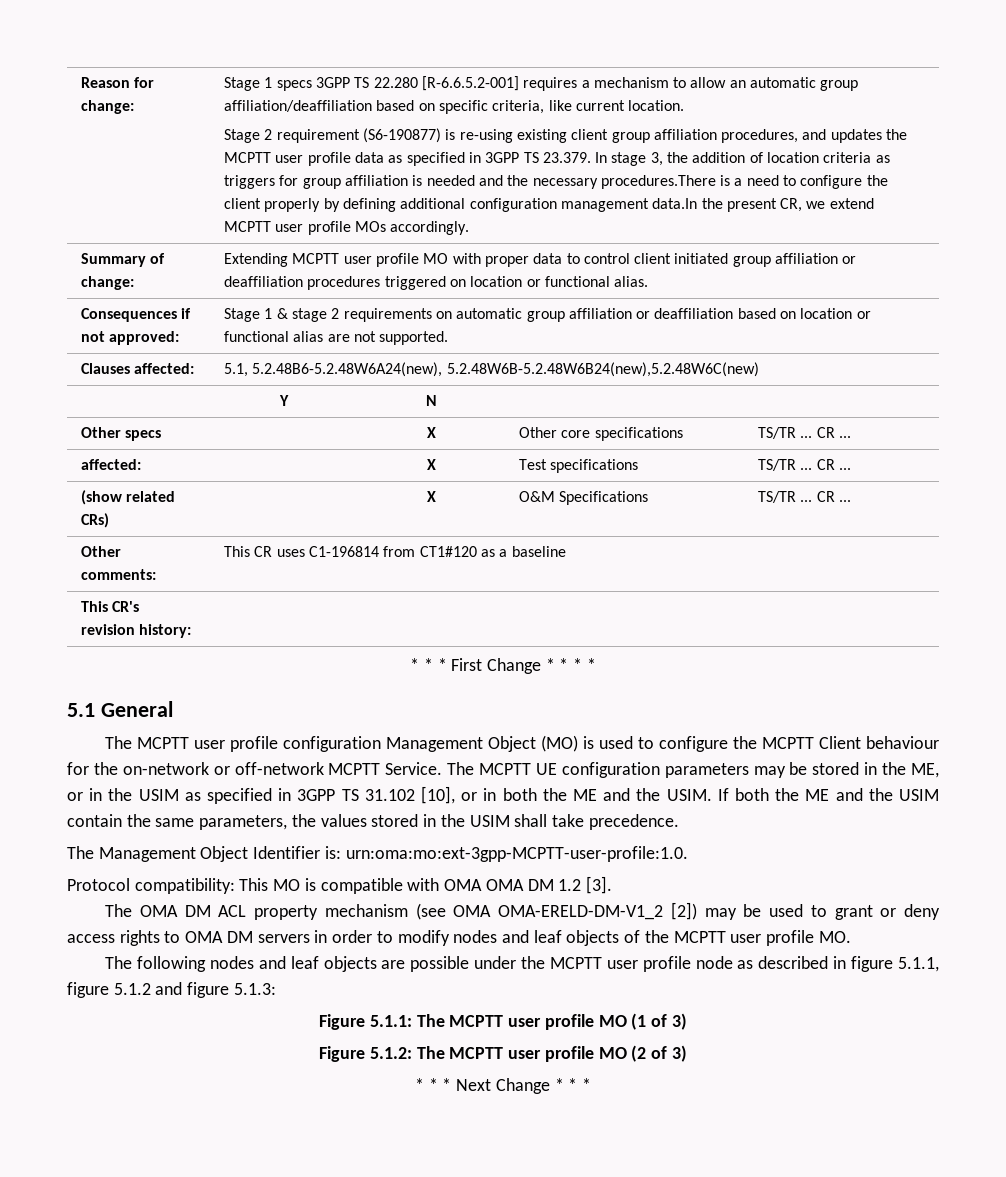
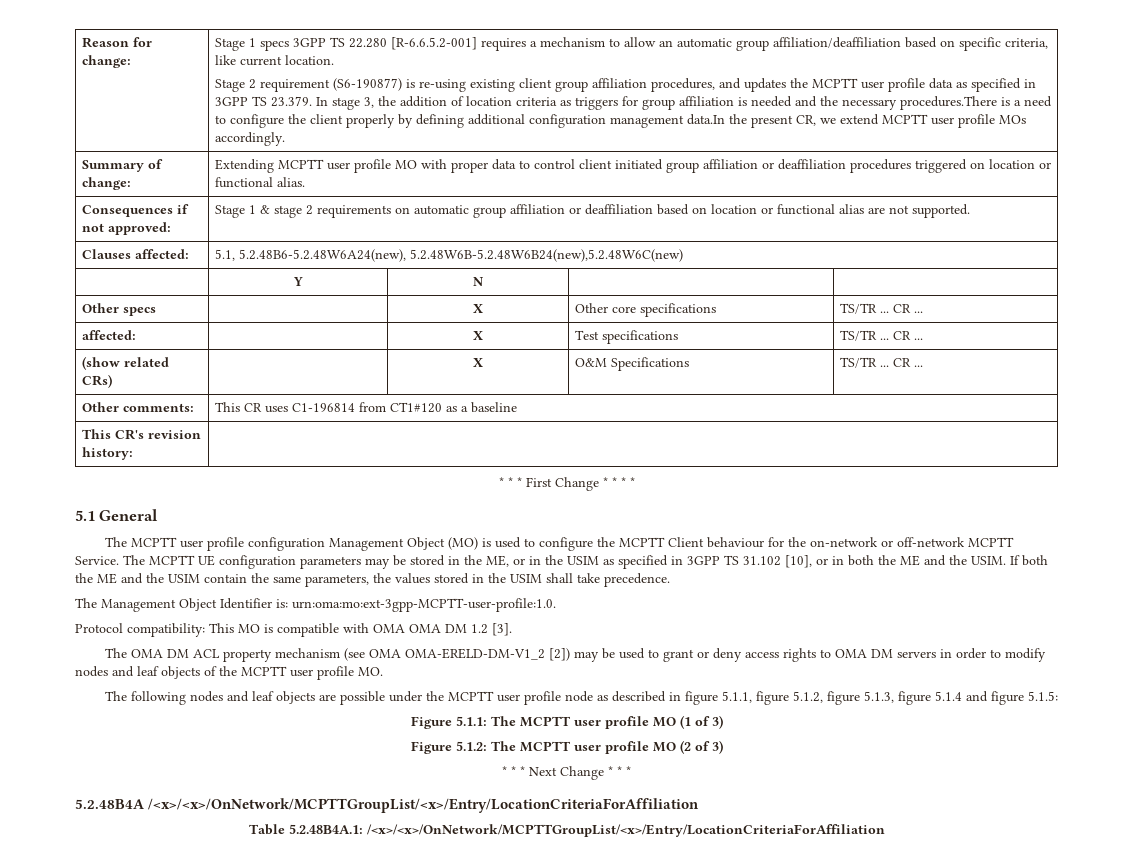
- The following nodes and leaf objects are possible under the MCPTT user profile node as described in figure 5.1.1, figure 5.1.2 and figure 5.1.3:
+ The following nodes and leaf objects are possible under the MCPTT user profile node as described in figure 5.1.1, figure 5.1.2, figure 5.1.3, figure 5.1.4 and figure 5.1.5:
+ 5.2.48B4A /<x>/<x>/OnNetwork/MCPTTGroupList/<x>/Entry/LocationCriteriaForAffiliation
+ Table 5.2.48B4A.1: /<x>/<x>/OnNetwork/MCPTTGroupList/<x>/Entry/LocationCriteriaForAffiliation

